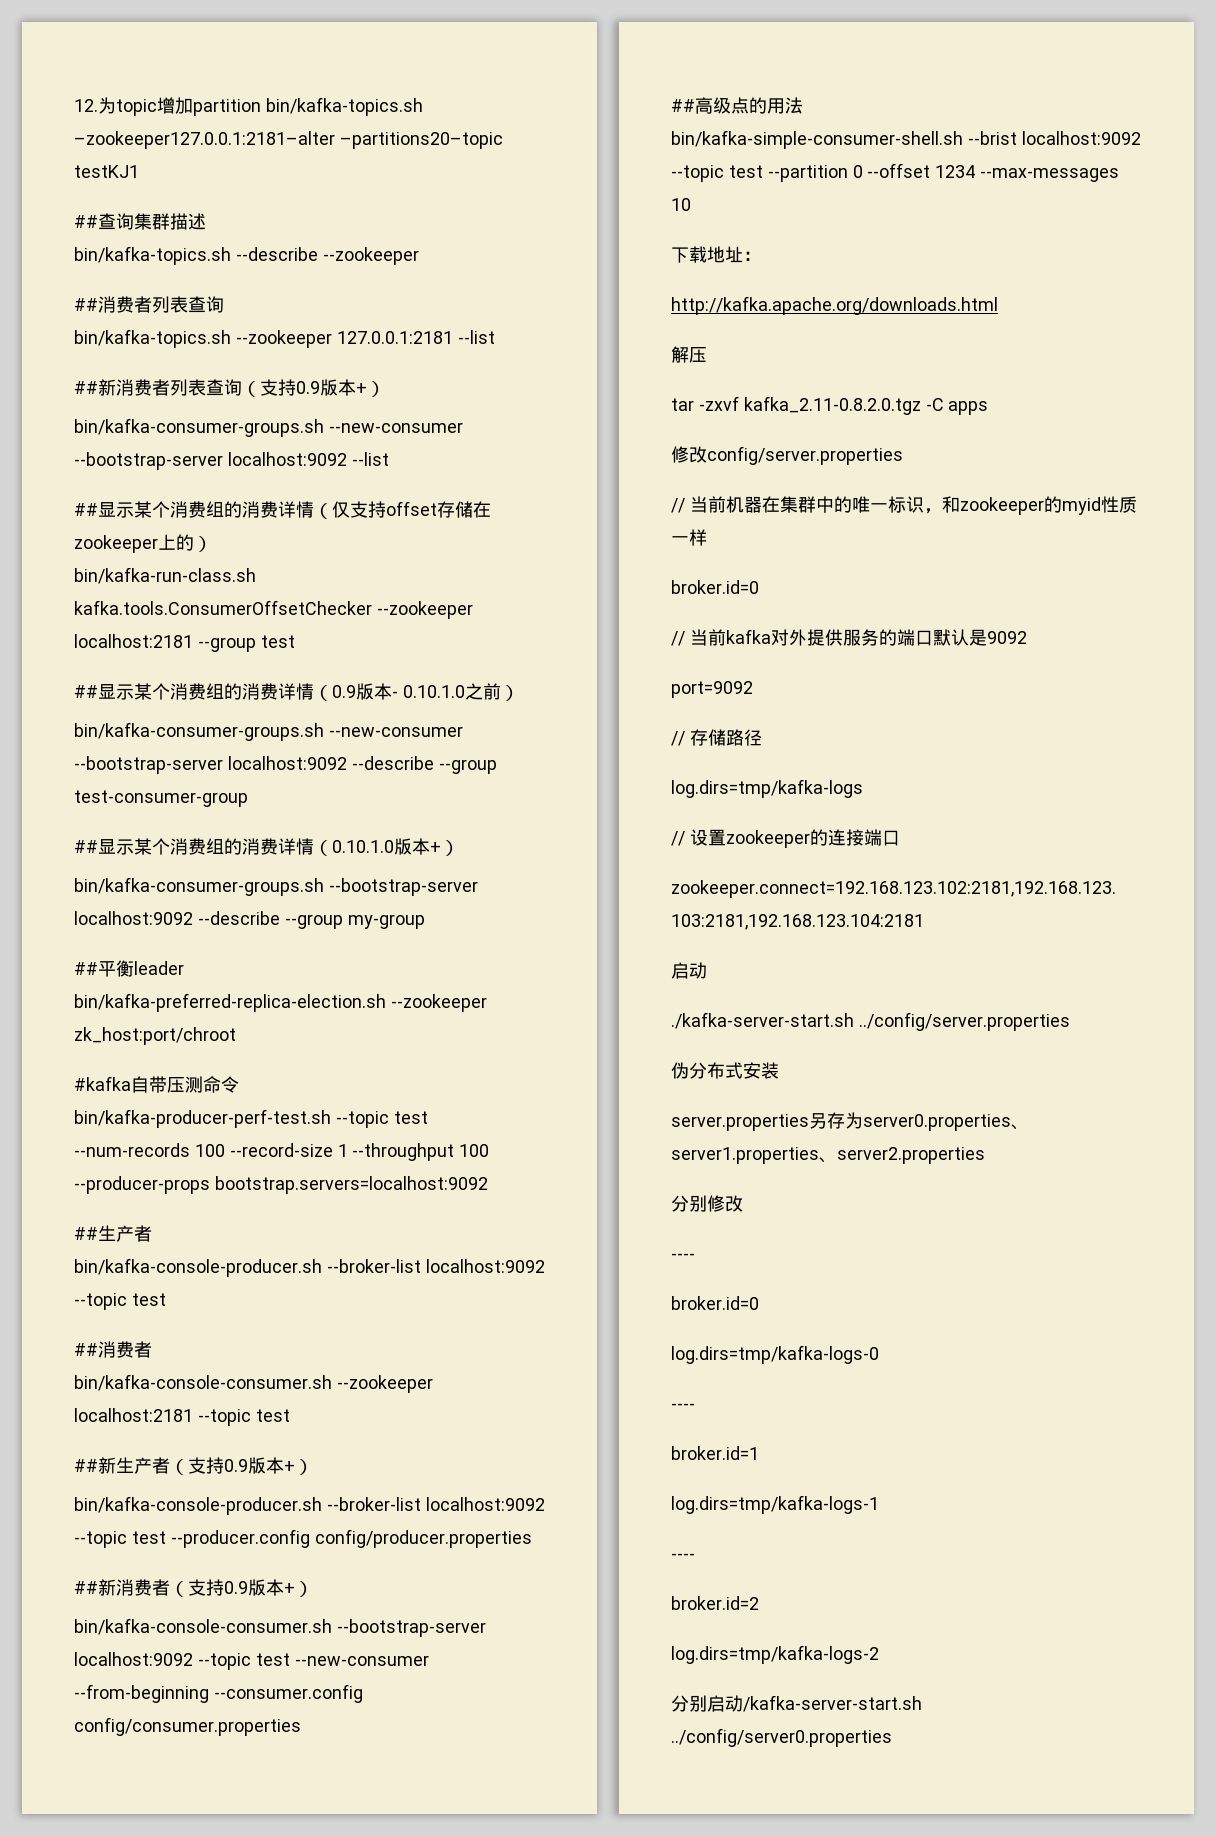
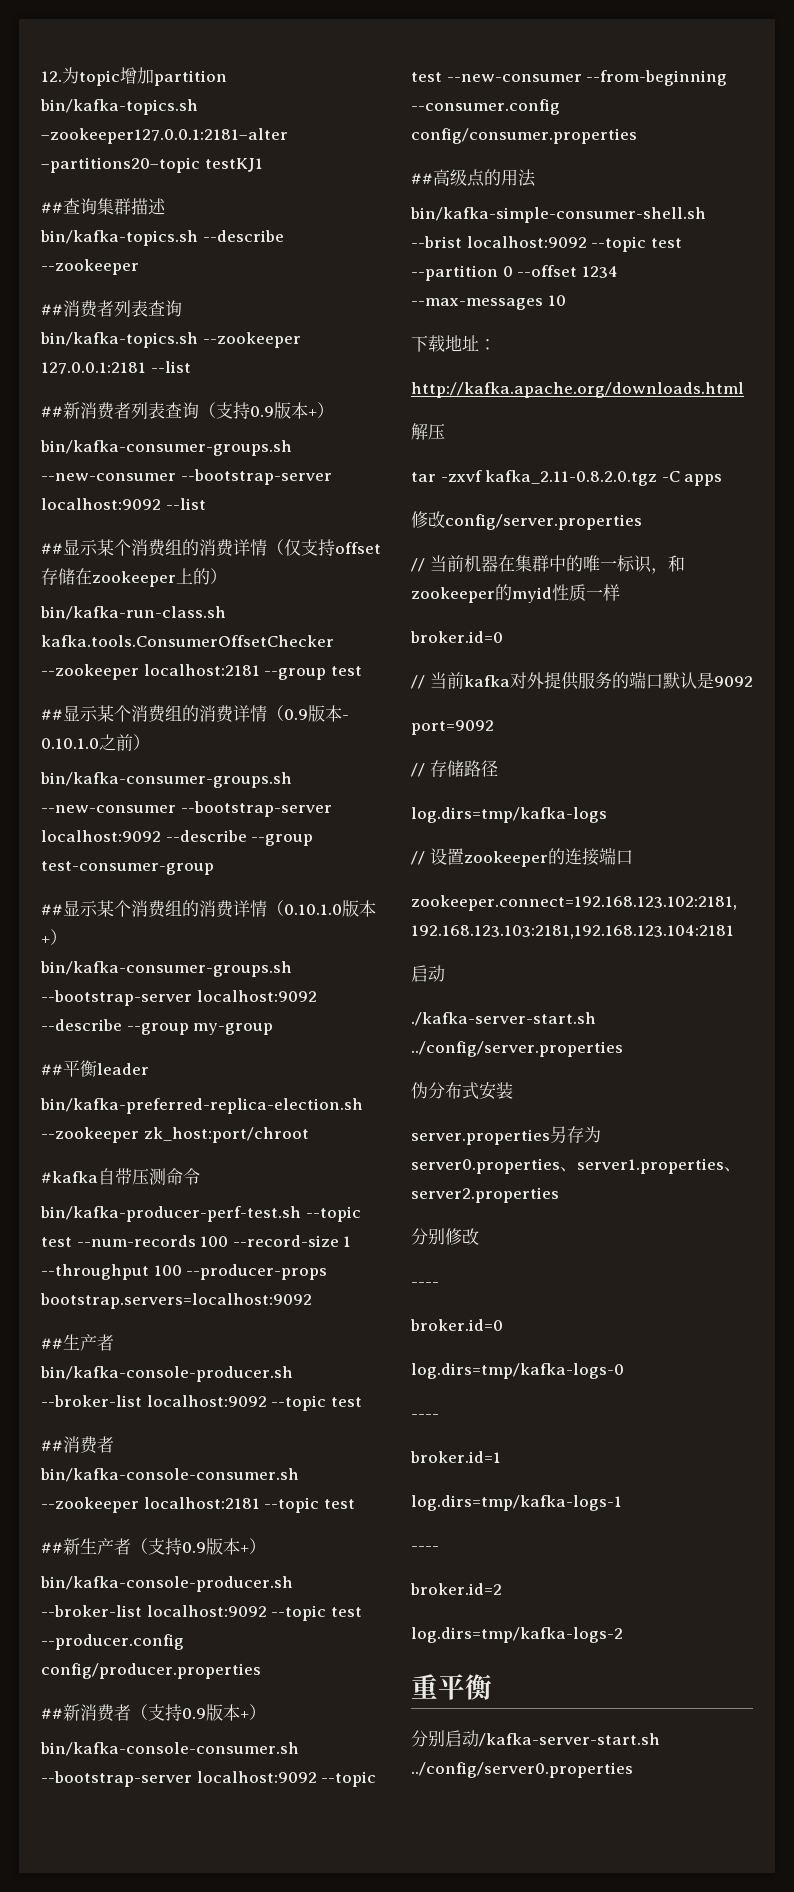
+ 重平衡

